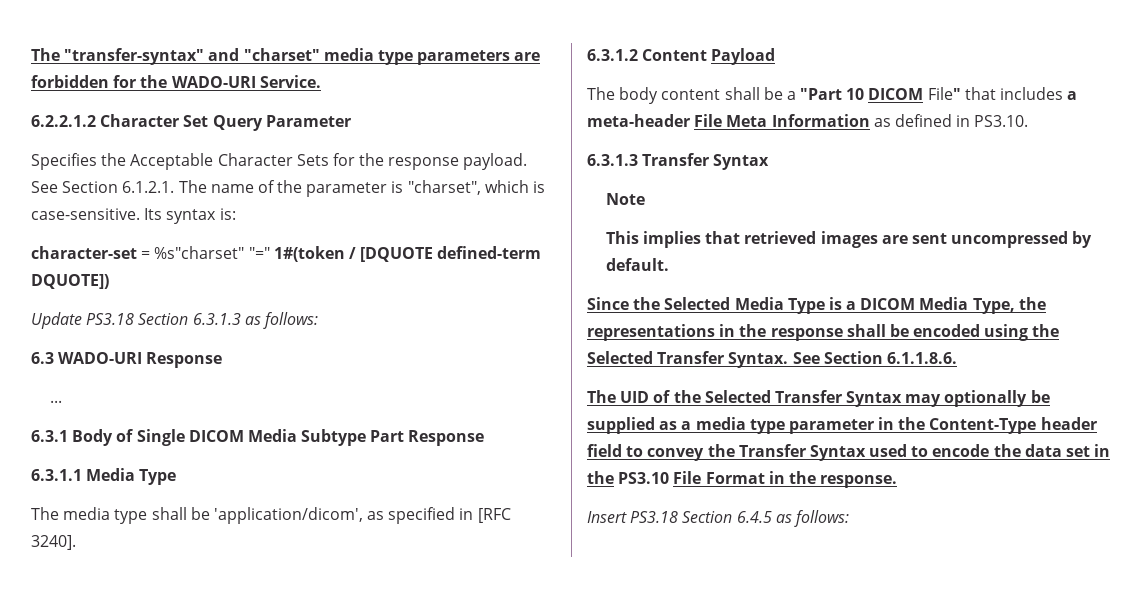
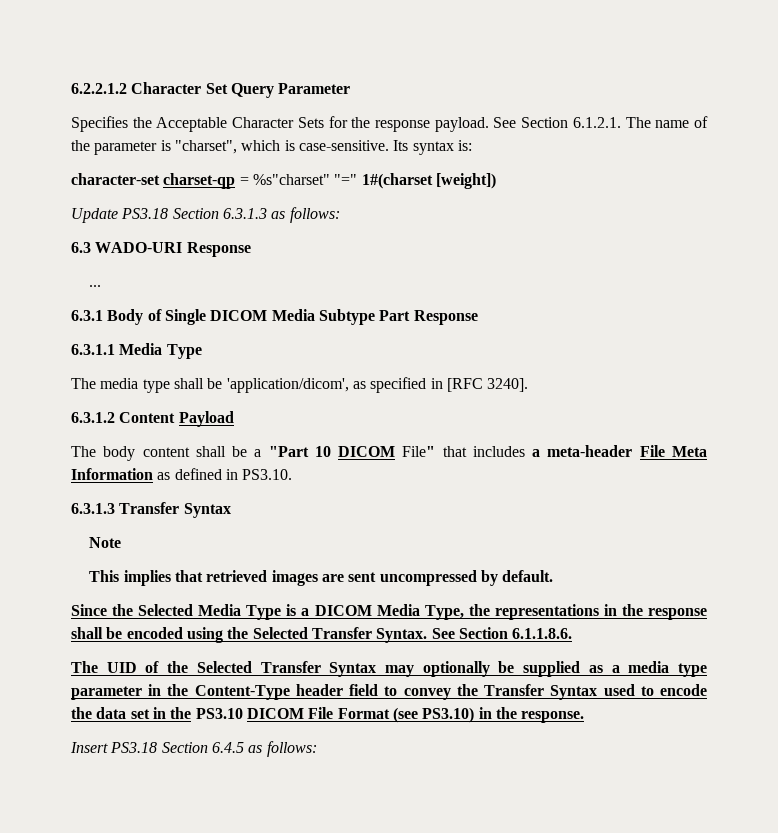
- The "transfer-syntax" and "charset" media type parameters are forbidden for the WADO-URI Service.
- character-set = %s"charset" "=" 1#(token / [DQUOTE defined-term DQUOTE])
+ character-set charset-qp = %s"charset" "=" 1#(charset [weight])
- The UID of the Selected Transfer Syntax may optionally be supplied as a media type parameter in the Content-Type header field to convey the Transfer Syntax used to encode the data set in the PS3.10 File Format in the response.
+ The UID of the Selected Transfer Syntax may optionally be supplied as a media type parameter in the Content-Type header field to convey the Transfer Syntax used to encode the data set in the PS3.10 DICOM File Format (see PS3.10) in the response.

